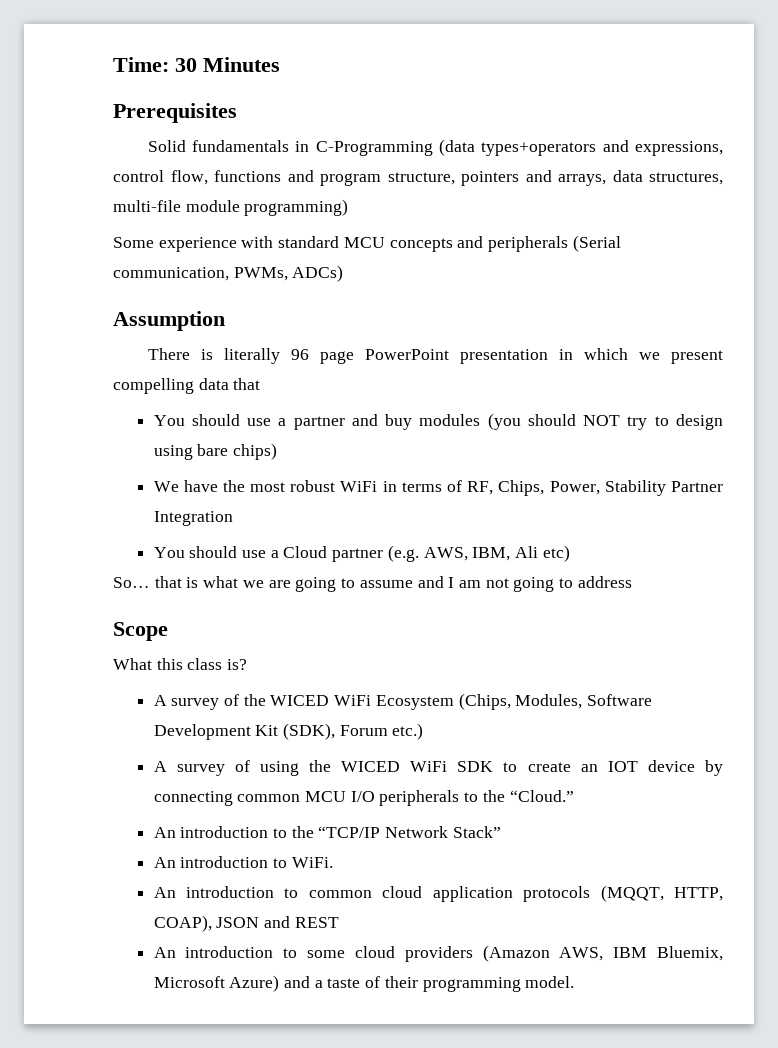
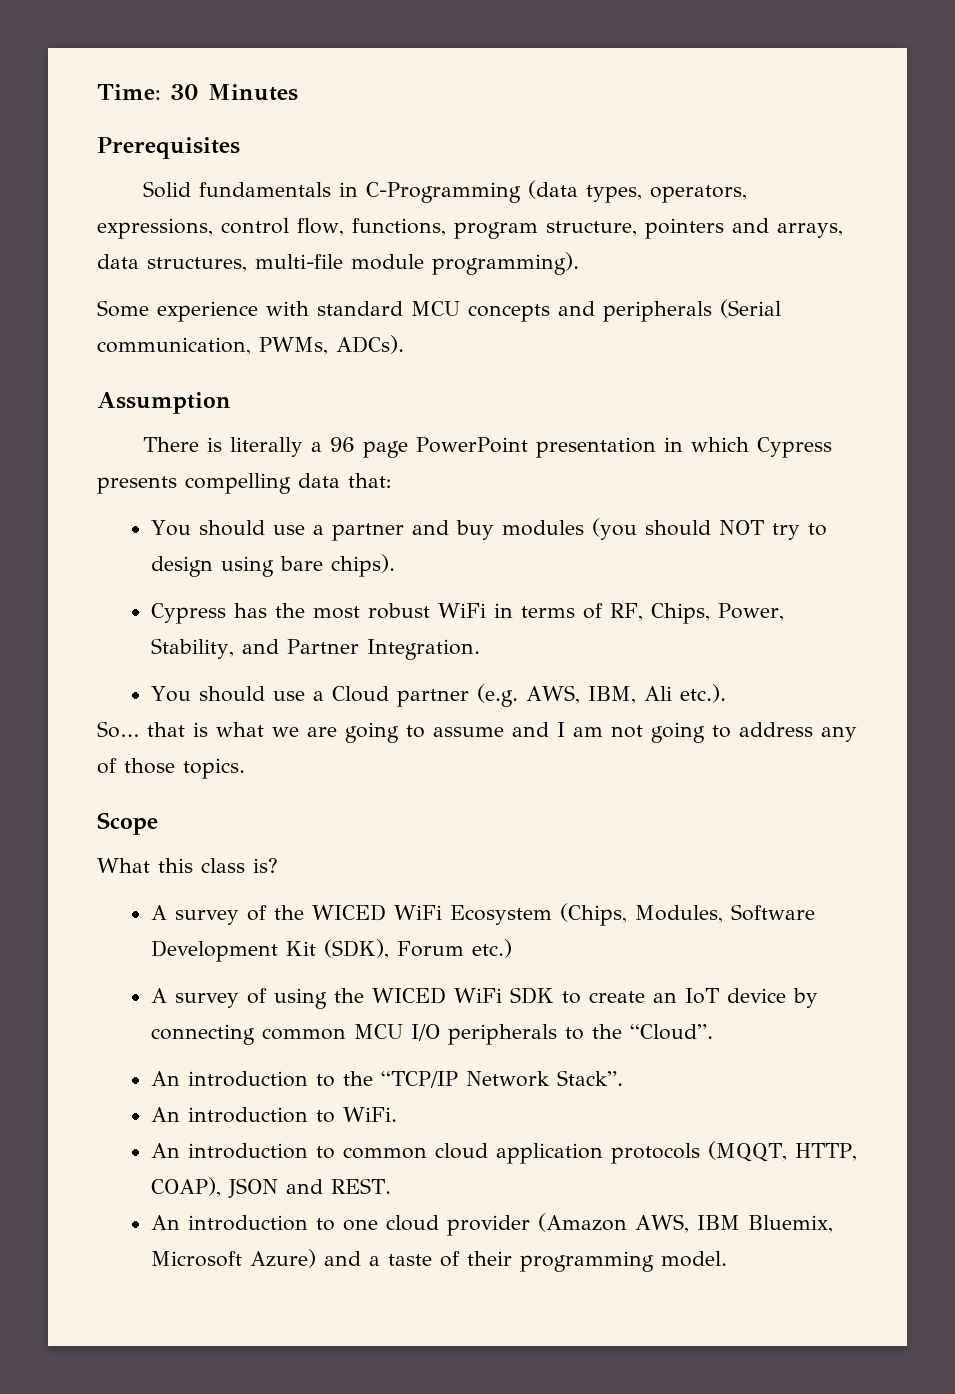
- Solid fundamentals in C-Programming (data types+operators and expressions, control flow, functions and program structure, pointers and arrays, data structures, multi-file module programming)
+ Solid fundamentals in C-Programming (data types, operators, expressions, control flow, functions, program structure, pointers and arrays, data structures, multi-file module programming).
- Some experience with standard MCU concepts and peripherals (Serial communication, PWMs, ADCs)
+ Some experience with standard MCU concepts and peripherals (Serial communication, PWMs, ADCs).
- There is literally 96 page PowerPoint presentation in which we present compelling data that
+ There is literally a 96 page PowerPoint presentation in which Cypress presents compelling data that:
- You should use a partner and buy modules (you should NOT try to design using bare chips)
- We have the most robust WiFi in terms of RF, Chips, Power, Stability Partner Integration
+ You should use a partner and buy modules (you should NOT try to design using bare chips).
+ Cypress has the most robust WiFi in terms of RF, Chips, Power, Stability, and Partner Integration.
- You should use a Cloud partner (e.g. AWS, IBM, Ali etc)
+ You should use a Cloud partner (e.g. AWS, IBM, Ali etc.).
- So… that is what we are going to assume and I am not going to address
+ So… that is what we are going to assume and I am not going to address any of those topics.
- A survey of using the WICED WiFi SDK to create an IOT device by connecting common MCU I/O peripherals to the “Cloud.”
+ A survey of using the WICED WiFi SDK to create an IoT device by connecting common MCU I/O peripherals to the “Cloud”.
- An introduction to the “TCP/IP Network Stack”
+ An introduction to the “TCP/IP Network Stack”.
- An introduction to common cloud application protocols (MQQT, HTTP, COAP), JSON and REST
- An introduction to some cloud providers (Amazon AWS, IBM Bluemix, Microsoft Azure) and a taste of their programming model.
+ An introduction to common cloud application protocols (MQQT, HTTP, COAP), JSON and REST.
+ An introduction to one cloud provider (Amazon AWS, IBM Bluemix, Microsoft Azure) and a taste of their programming model.

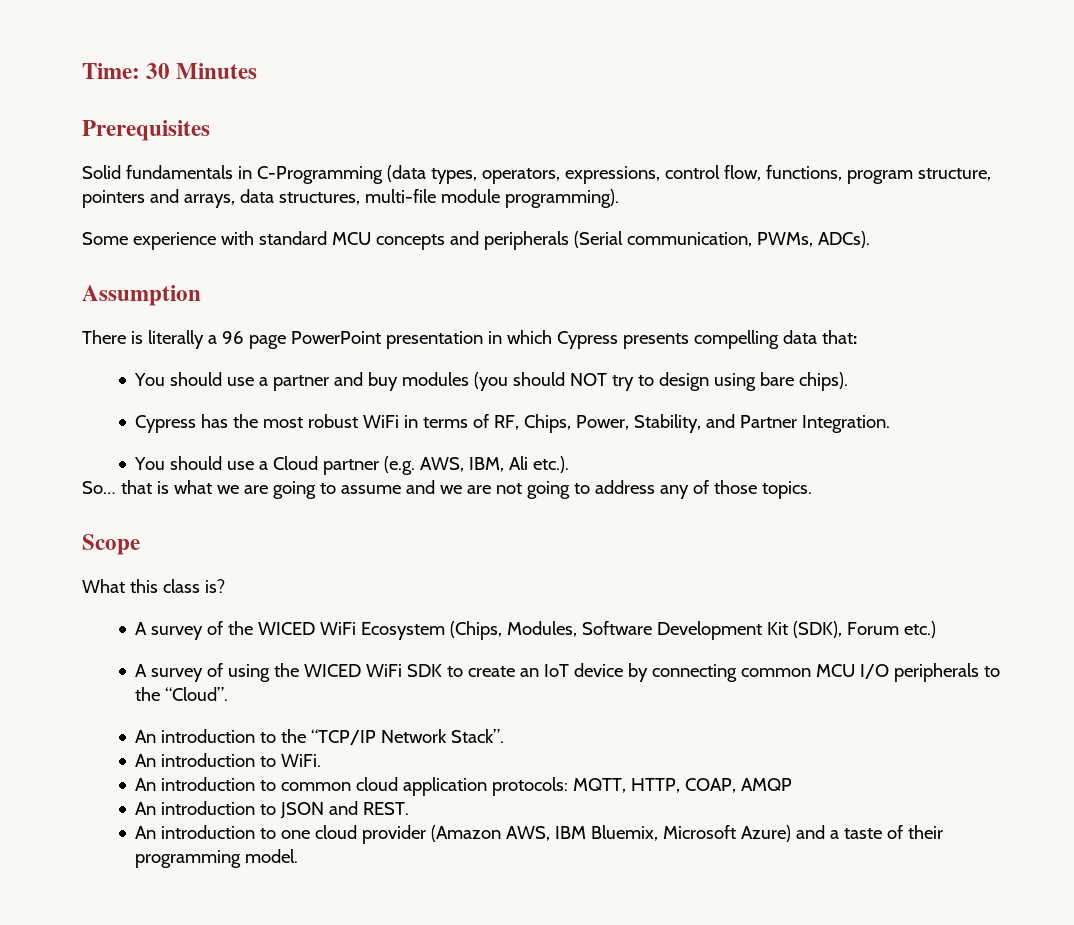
- So… that is what we are going to assume and I am not going to address any of those topics.
+ So… that is what we are going to assume and we are not going to address any of those topics.
- An introduction to common cloud application protocols (MQQT, HTTP, COAP), JSON and REST.
+ An introduction to common cloud application protocols: MQTT, HTTP, COAP, AMQP
+ An introduction to JSON and REST.

